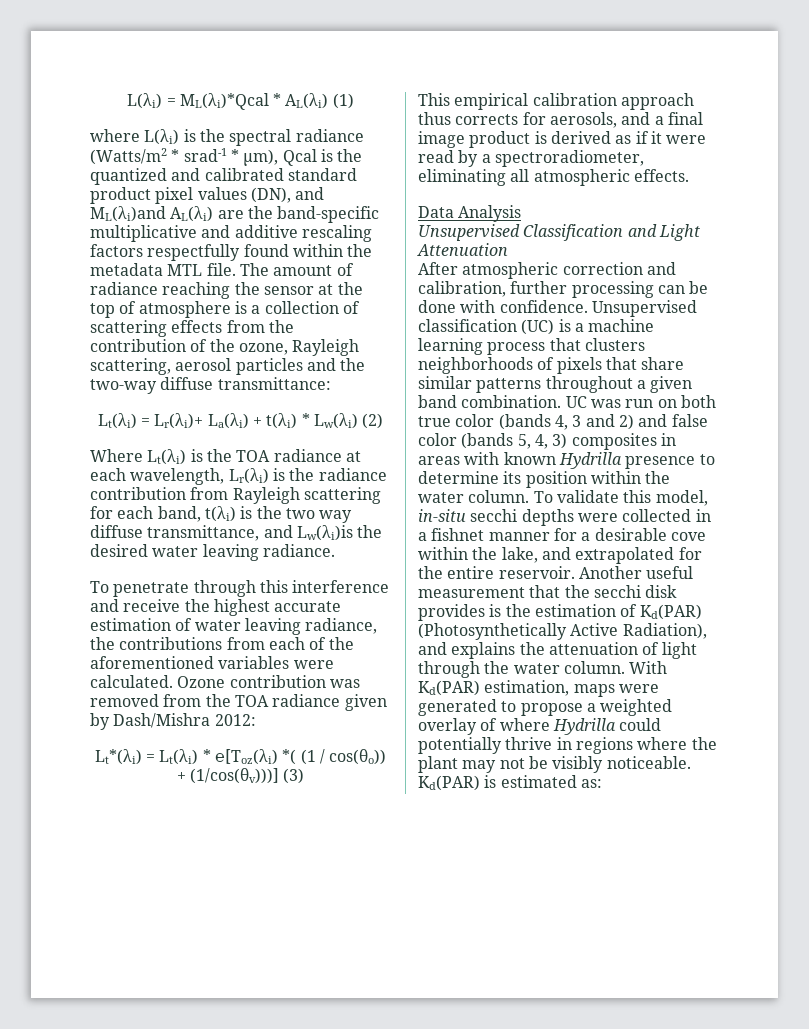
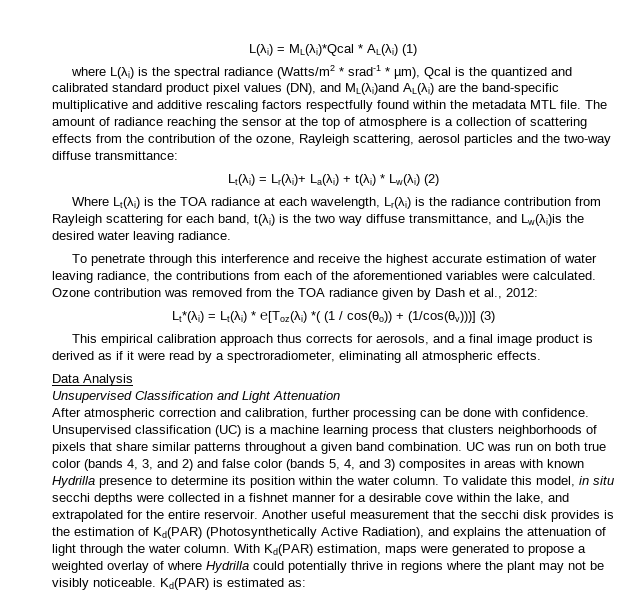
- Ozone contribution was removed from the TOA radiance given by Dash/Mishra 2012:
+ Ozone contribution was removed from the TOA radiance given by Dash et al., 2012:
- UC was run on both true color (bands 4, 3 and 2) and false color (bands 5, 4, 3) composites in areas with known Hydrilla presence to determine its position within the water column.
+ UC was run on both true color (bands 4, 3, and 2) and false color (bands 5, 4, and 3) composites in areas with known Hydrilla presence to determine its position within the water column.
- To validate this model, in-situ secchi depths were collected in a fishnet manner for a desirable cove within the lake, and extrapolated for the entire reservoir.
+ To validate this model, in situ secchi depths were collected in a fishnet manner for a desirable cove within the lake, and extrapolated for the entire reservoir.

